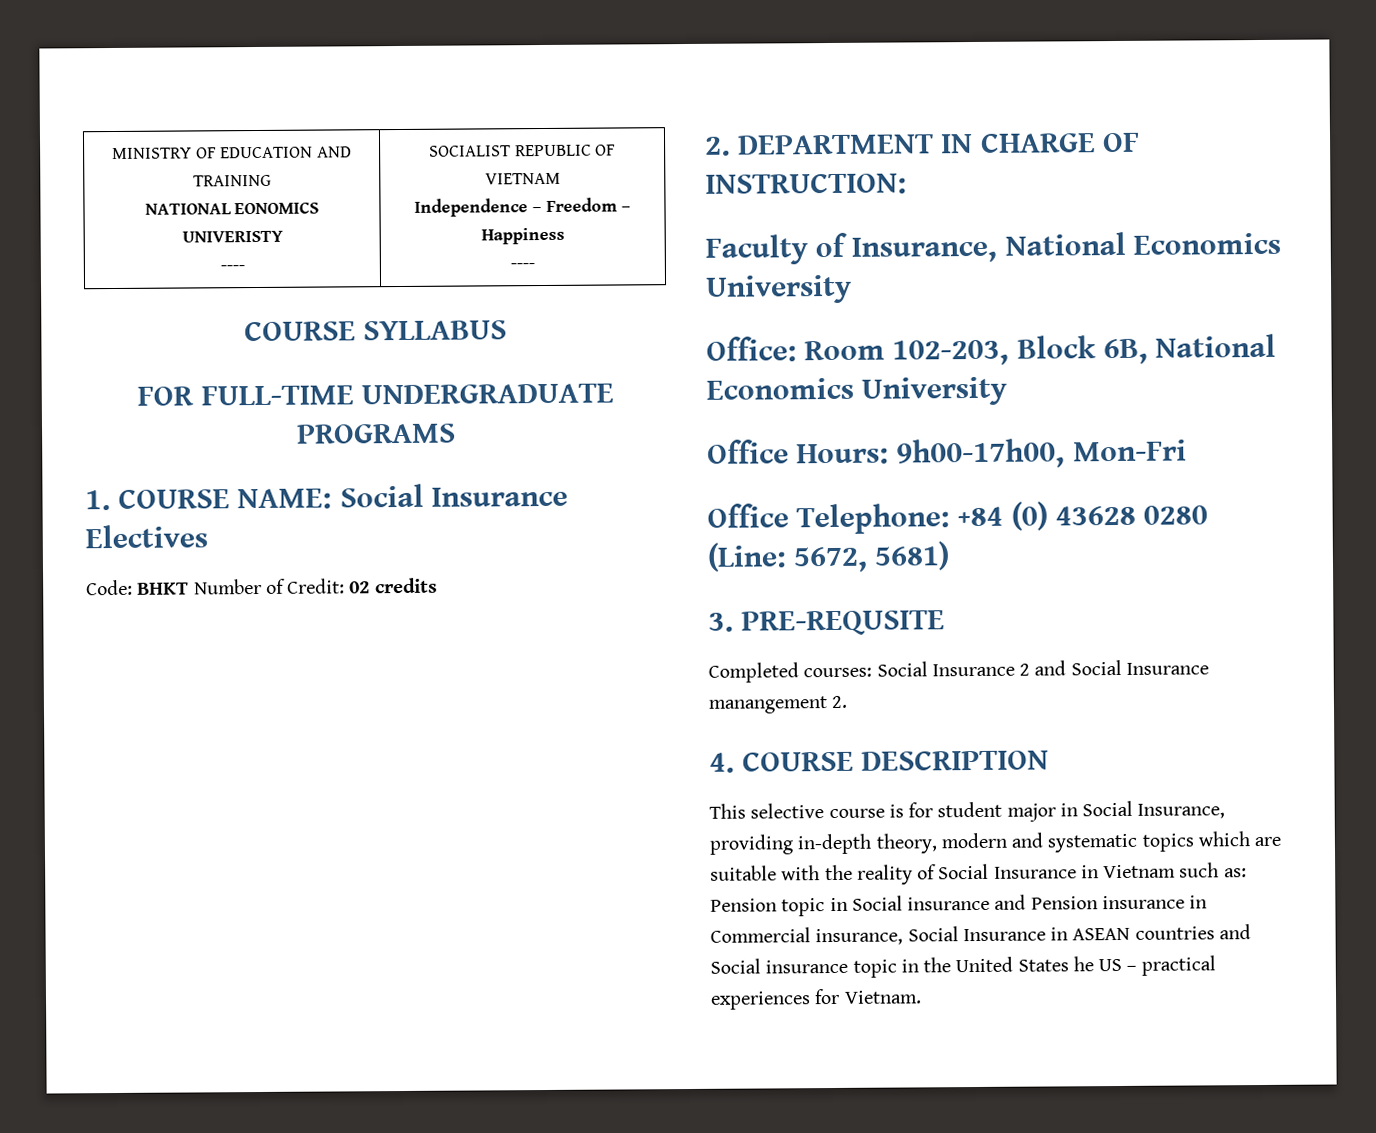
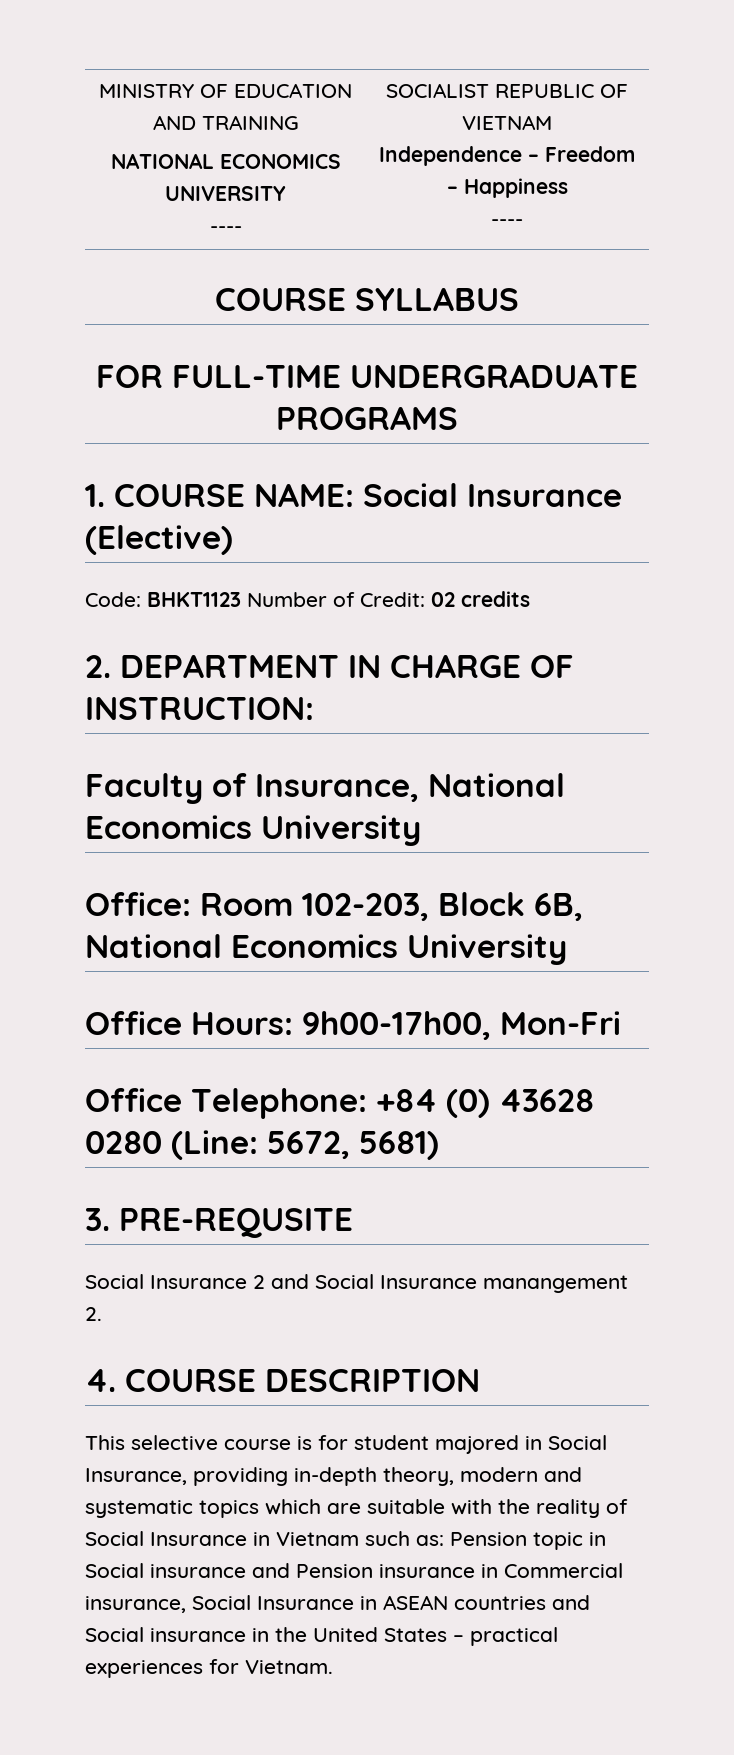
  MINISTRY OF EDUCATION AND TRAINING
- NATIONAL EONOMICS UNIVERISTY
+ NATIONAL ECONOMICS UNIVERSITY
- 1. COURSE NAME: Social Insurance Electives
+ 1. COURSE NAME: Social Insurance (Elective)
- Code: BHKT Number of Credit: 02 credits
+ Code: BHKT1123 Number of Credit: 02 credits
- Completed courses: Social Insurance 2 and Social Insurance manangement 2.
+ Social Insurance 2 and Social Insurance manangement 2.
- This selective course is for student major in Social Insurance, providing in-depth theory, modern and systematic topics which are suitable with the reality of Social Insurance in Vietnam such as: Pension topic in Social insurance and Pension insurance in Commercial insurance, Social Insurance in ASEAN countries and Social insurance topic in the United States he US – practical experiences for Vietnam.
+ This selective course is for student majored in Social Insurance, providing in-depth theory, modern and systematic topics which are suitable with the reality of Social Insurance in Vietnam such as: Pension topic in Social insurance and Pension insurance in Commercial insurance, Social Insurance in ASEAN countries and Social insurance in the United States – practical experiences for Vietnam.

